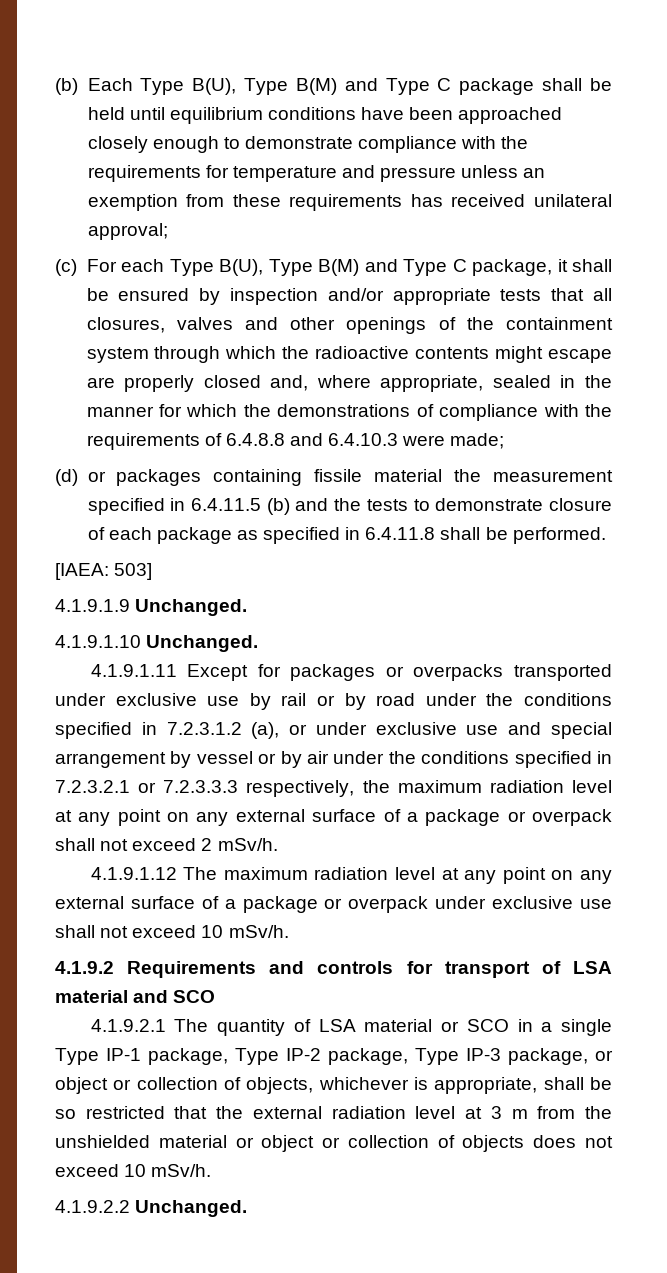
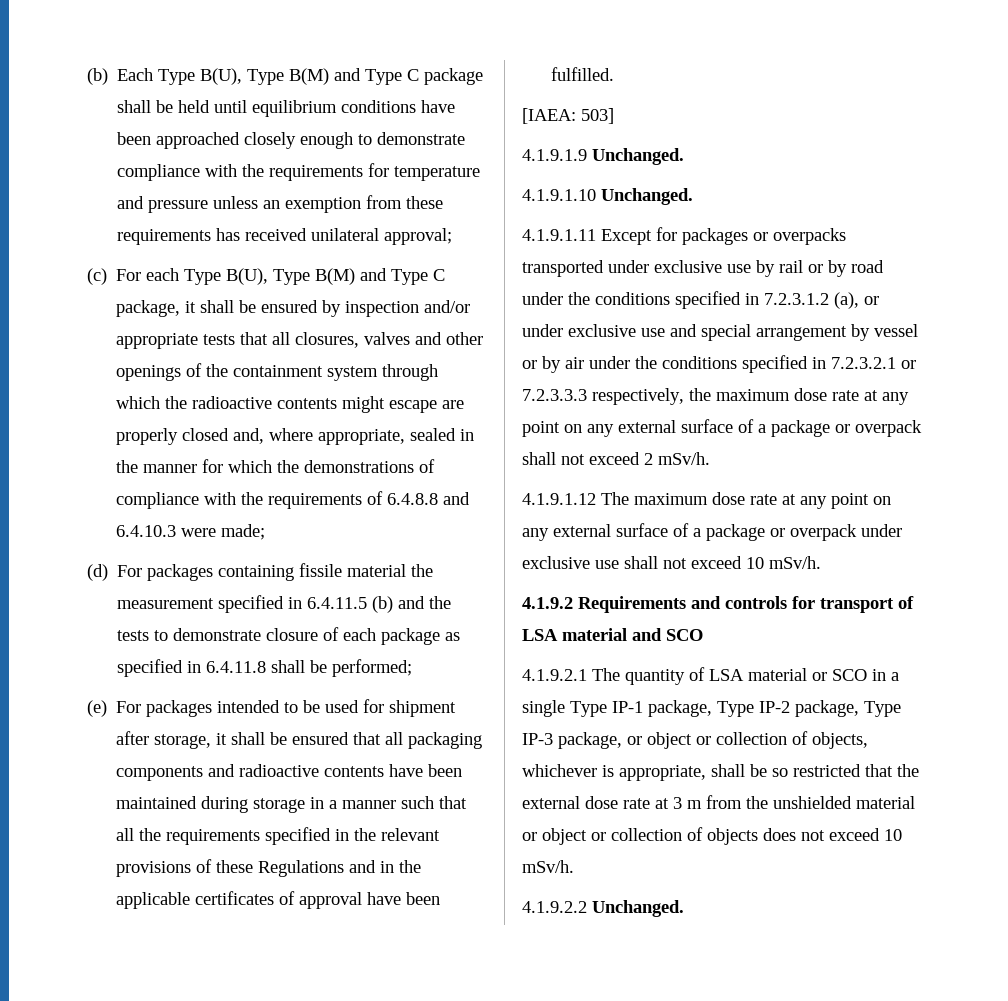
- (d) or packages containing fissile material the measurement specified in 6.4.11.5 (b) and the tests to demonstrate closure of each package as specified in 6.4.11.8 shall be performed.
+ (d) For packages containing fissile material the measurement specified in 6.4.11.5 (b) and the tests to demonstrate closure of each package as specified in 6.4.11.8 shall be performed;
+ (e) For packages intended to be used for shipment after storage, it shall be ensured that all packaging components and radioactive contents have been maintained during storage in a manner such that all the requirements specified in the relevant provisions of these Regulations and in the applicable certificates of approval have been fulfilled.
- 4.1.9.1.11 Except for packages or overpacks transported under exclusive use by rail or by road under the conditions specified in 7.2.3.1.2 (a), or under exclusive use and special arrangement by vessel or by air under the conditions specified in 7.2.3.2.1 or 7.2.3.3.3 respectively, the maximum radiation level at any point on any external surface of a package or overpack shall not exceed 2 mSv/h.
+ 4.1.9.1.11 Except for packages or overpacks transported under exclusive use by rail or by road under the conditions specified in 7.2.3.1.2 (a), or under exclusive use and special arrangement by vessel or by air under the conditions specified in 7.2.3.2.1 or 7.2.3.3.3 respectively, the maximum dose rate at any point on any external surface of a package or overpack shall not exceed 2 mSv/h.
- 4.1.9.1.12 The maximum radiation level at any point on any external surface of a package or overpack under exclusive use shall not exceed 10 mSv/h.
+ 4.1.9.1.12 The maximum dose rate at any point on any external surface of a package or overpack under exclusive use shall not exceed 10 mSv/h.
- 4.1.9.2.1 The quantity of LSA material or SCO in a single Type IP-1 package, Type IP-2 package, Type IP-3 package, or object or collection of objects, whichever is appropriate, shall be so restricted that the external radiation level at 3 m from the unshielded material or object or collection of objects does not exceed 10 mSv/h.
+ 4.1.9.2.1 The quantity of LSA material or SCO in a single Type IP-1 package, Type IP-2 package, Type IP-3 package, or object or collection of objects, whichever is appropriate, shall be so restricted that the external dose rate at 3 m from the unshielded material or object or collection of objects does not exceed 10 mSv/h.

